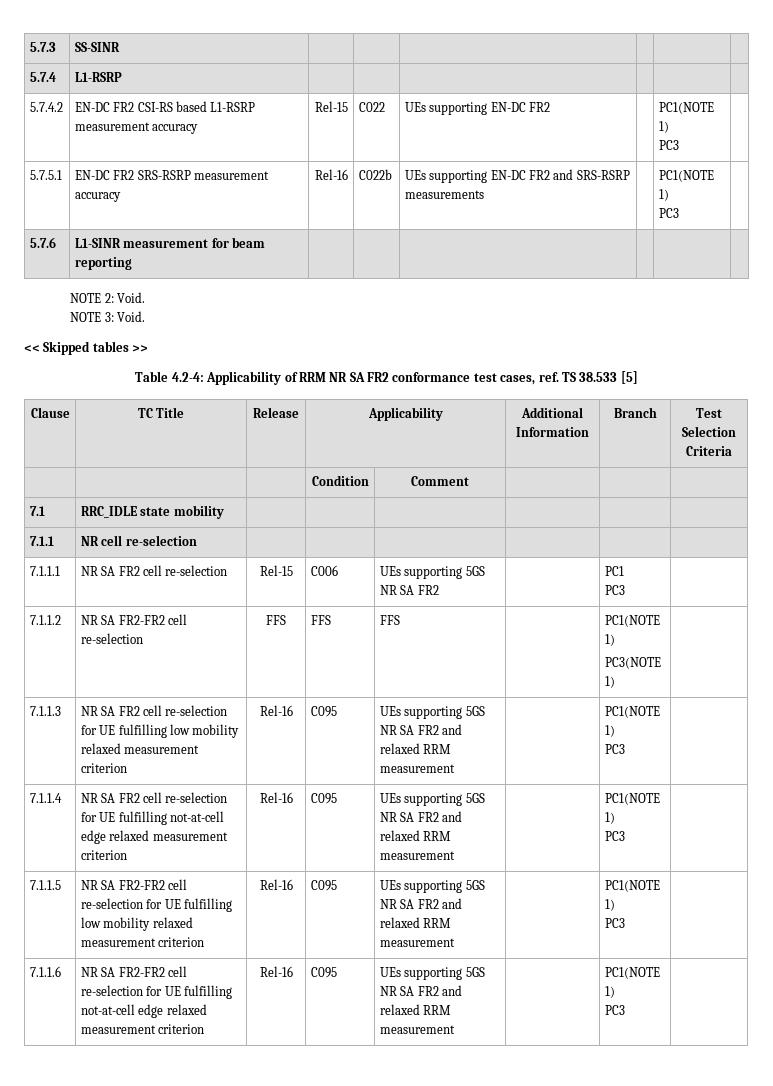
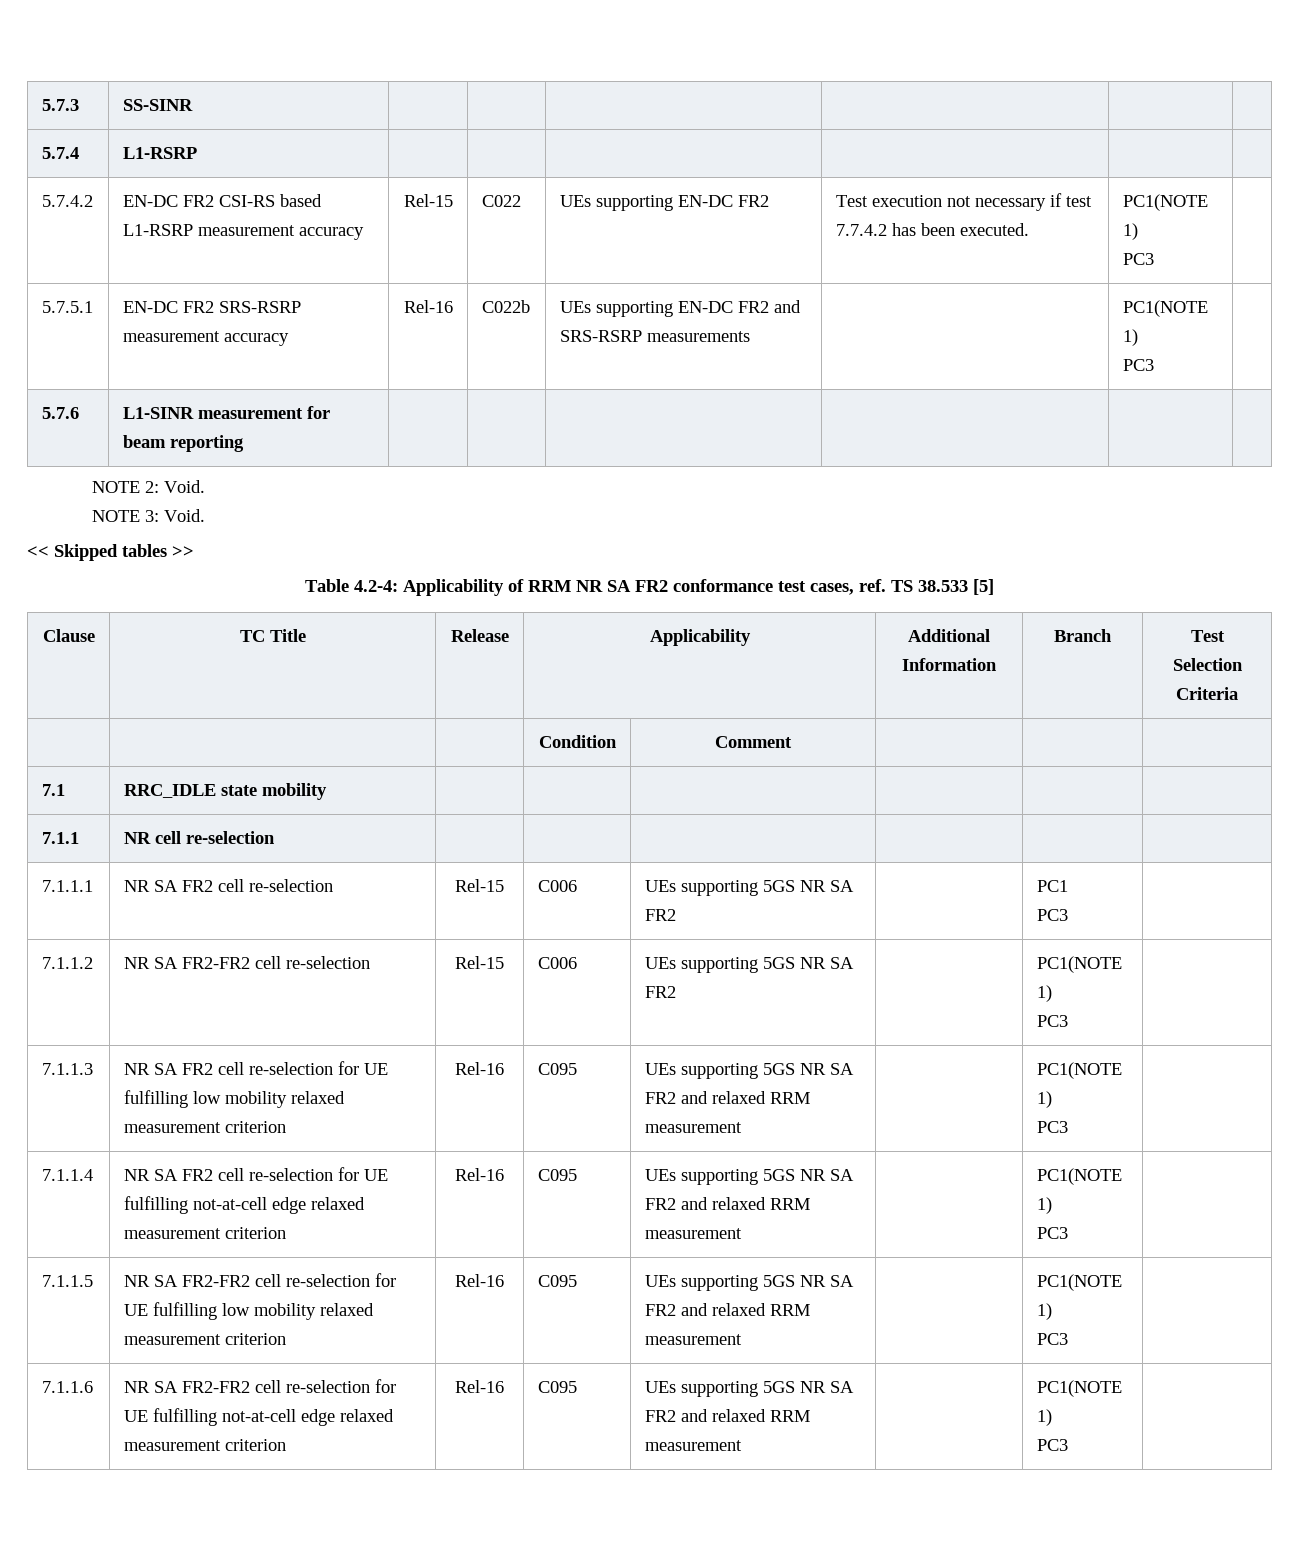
- 5.7.4.2 | EN-DC FR2 CSI-RS based L1-RSRP measurement accuracy | Rel-15 | C022 | UEs supporting EN-DC FR2 | | PC1(NOTE 1)
+ 5.7.4.2 | EN-DC FR2 CSI-RS based L1-RSRP measurement accuracy | Rel-15 | C022 | UEs supporting EN-DC FR2 | Test execution not necessary if test 7.7.4.2 has been executed. | PC1(NOTE 1)
- 7.1.1.2 | NR SA FR2-FR2 cell re-selection | FFS | FFS | FFS | | PC1(NOTE 1)
- PC3(NOTE 1) |
+ 7.1.1.2 | NR SA FR2-FR2 cell re-selection | Rel-15 | C006 | UEs supporting 5GS NR SA FR2 | | PC1(NOTE 1)
+ PC3 |

